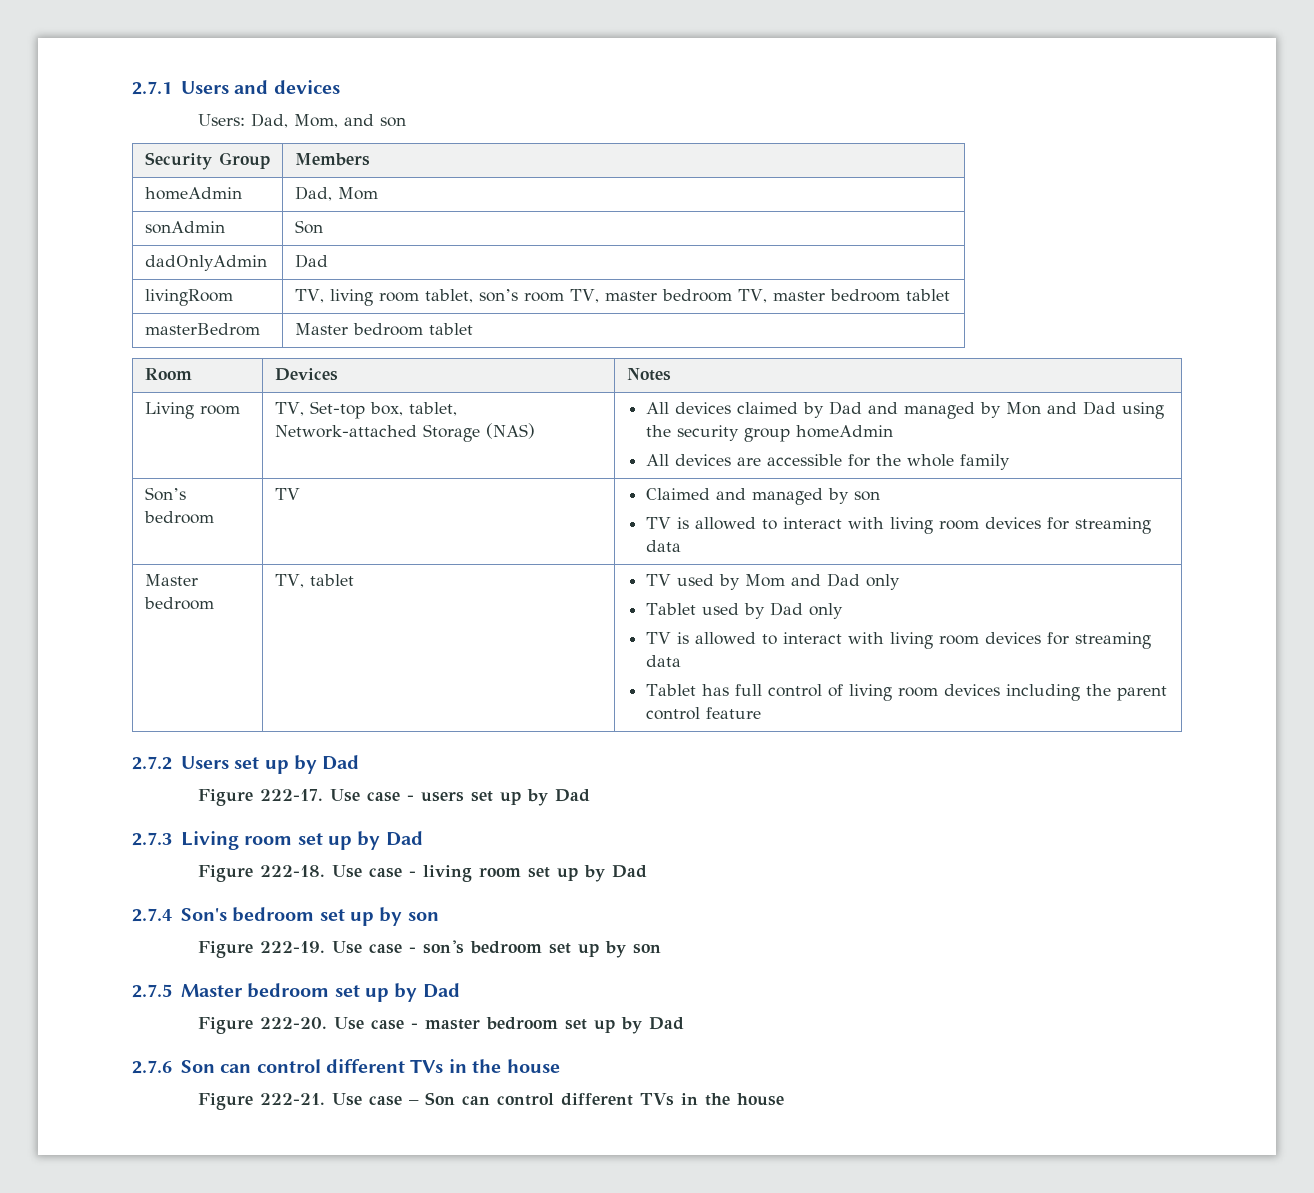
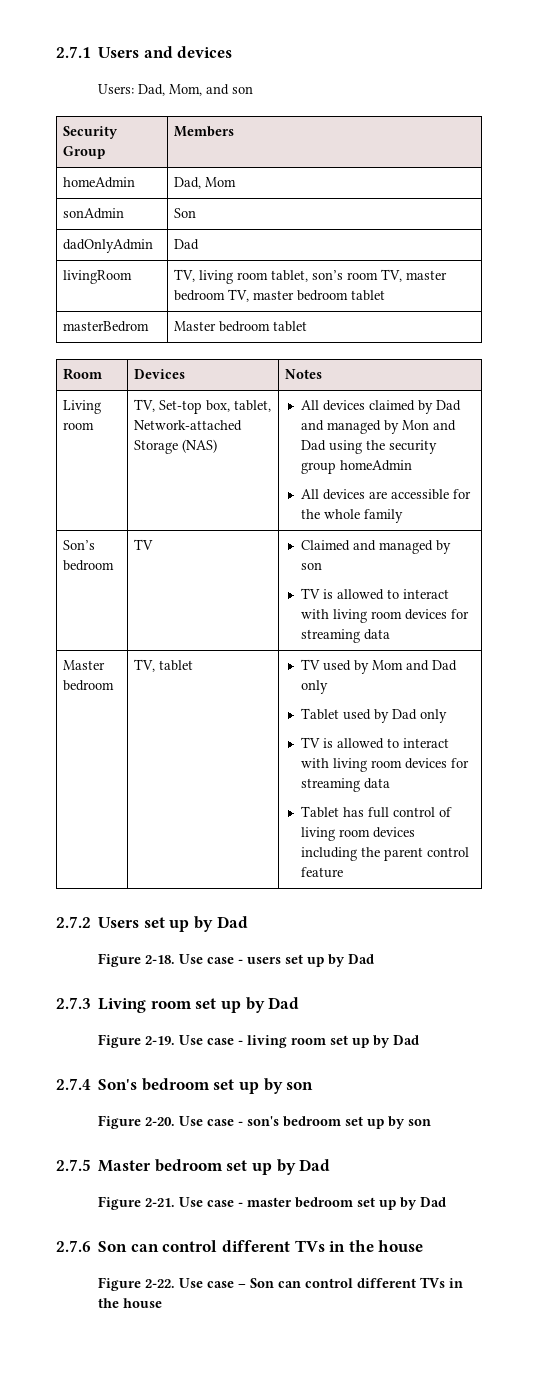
- Figure 222-17.
+ Figure 2-18.
- Figure 222-18.
+ Figure 2-19.
- Figure 222-19.
+ Figure 2-20.
- Figure 222-20.
+ Figure 2-21.
- Figure 222-21.
+ Figure 2-22.

